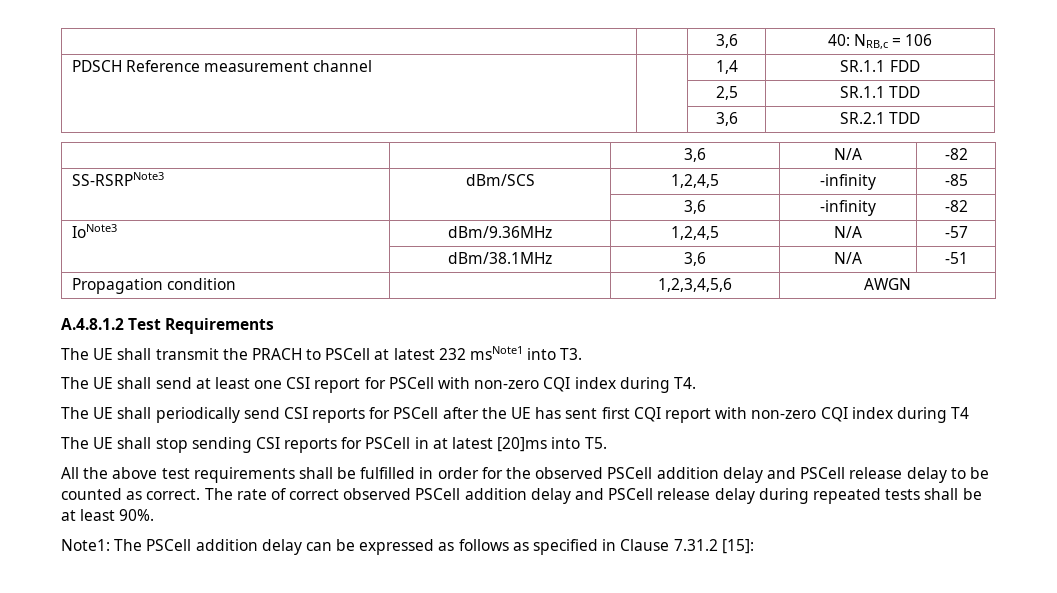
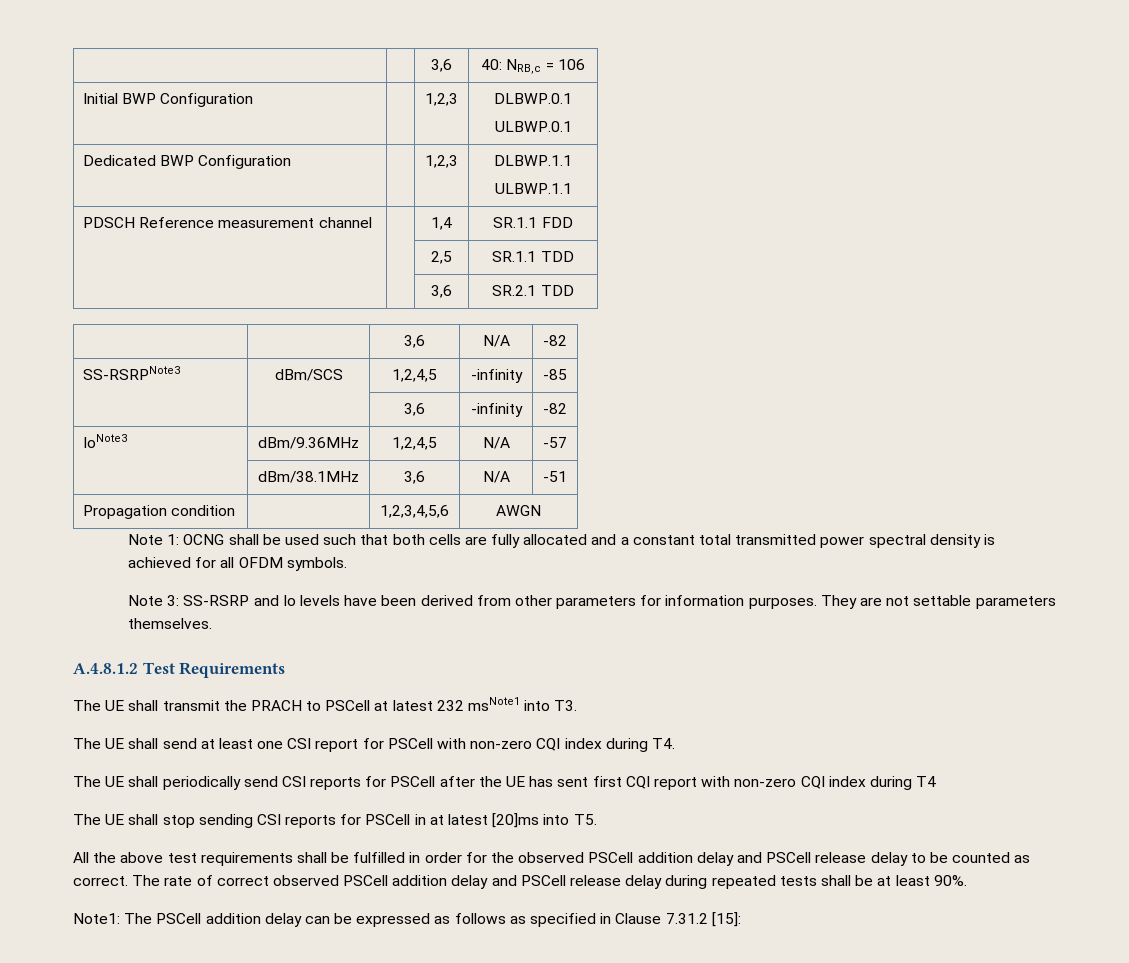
+ Initial BWP Configuration | | 1,2,3 | DLBWP.0.1
+ ULBWP.0.1
+ Dedicated BWP Configuration | | 1,2,3 | DLBWP.1.1
+ ULBWP.1.1
+ Note 1: OCNG shall be used such that both cells are fully allocated and a constant total transmitted power spectral density is achieved for all OFDM symbols.
+ Note 3: SS-RSRP and Io levels have been derived from other parameters for information purposes. They are not settable parameters themselves.

